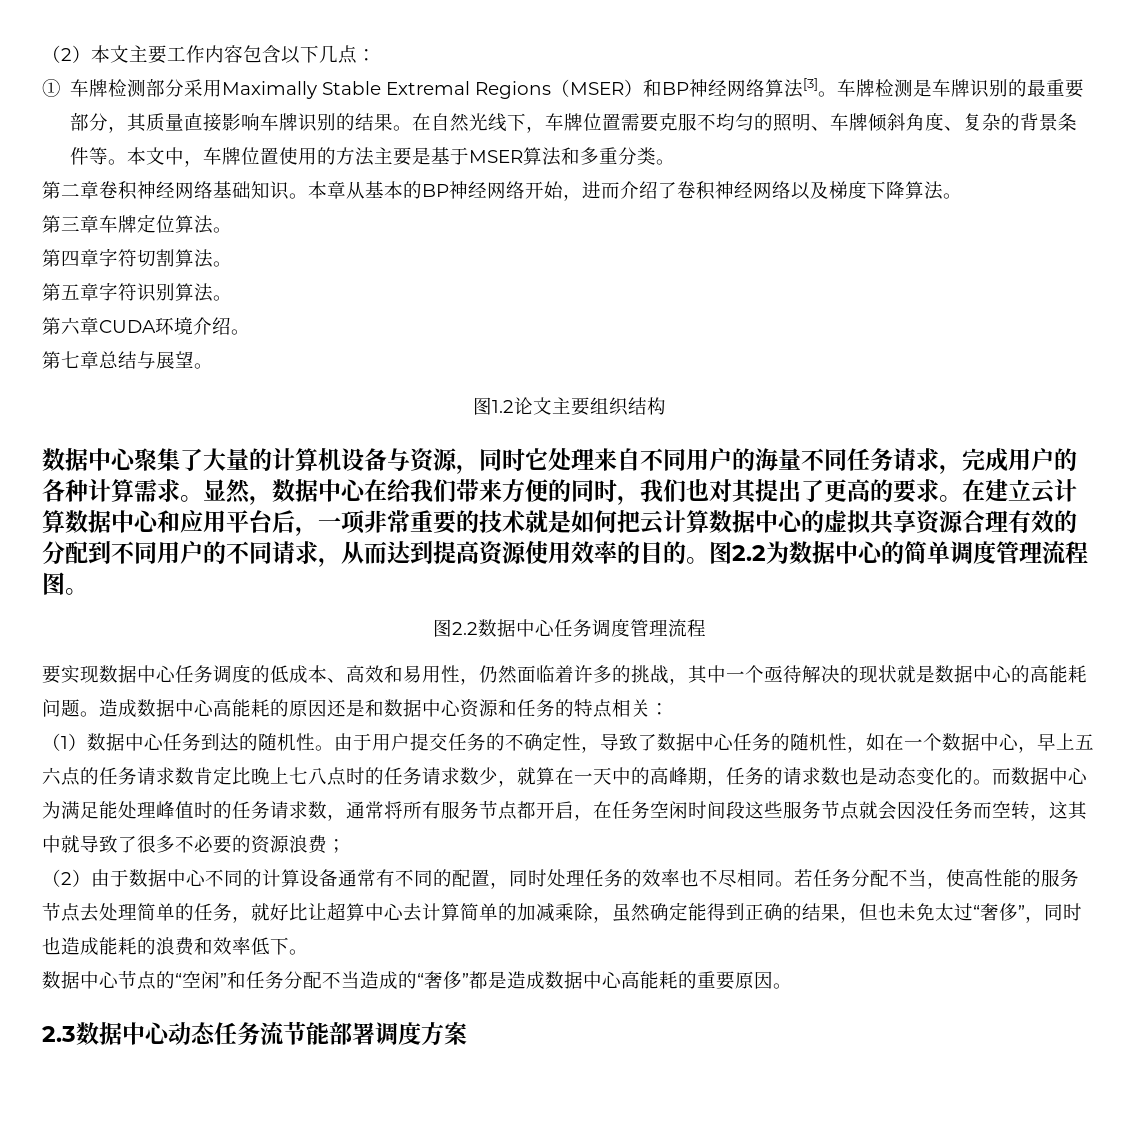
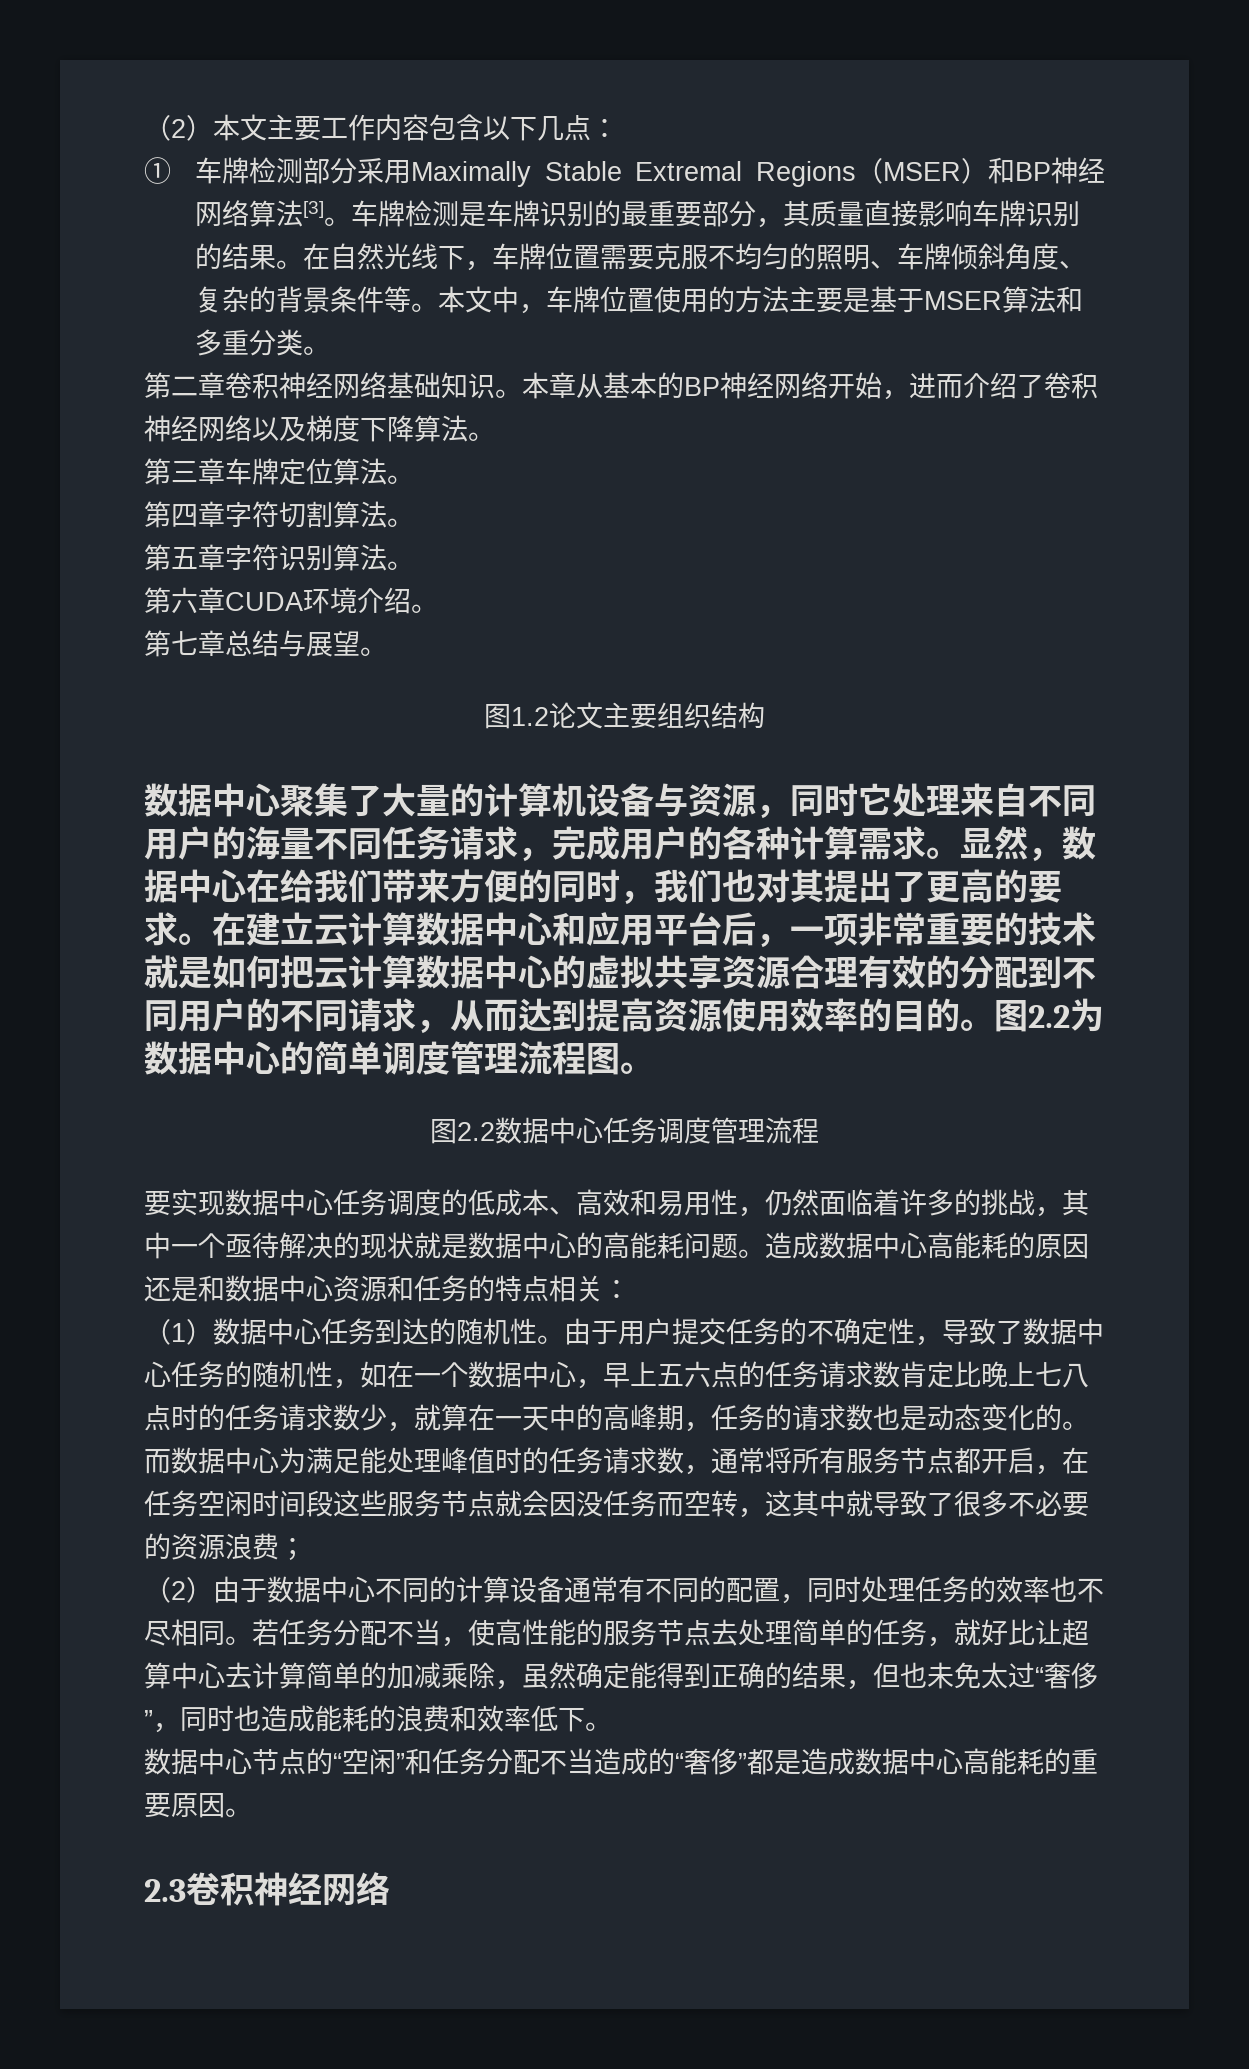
- 2.3数据中心动态任务流节能部署调度方案
+ 2.3卷积神经网络

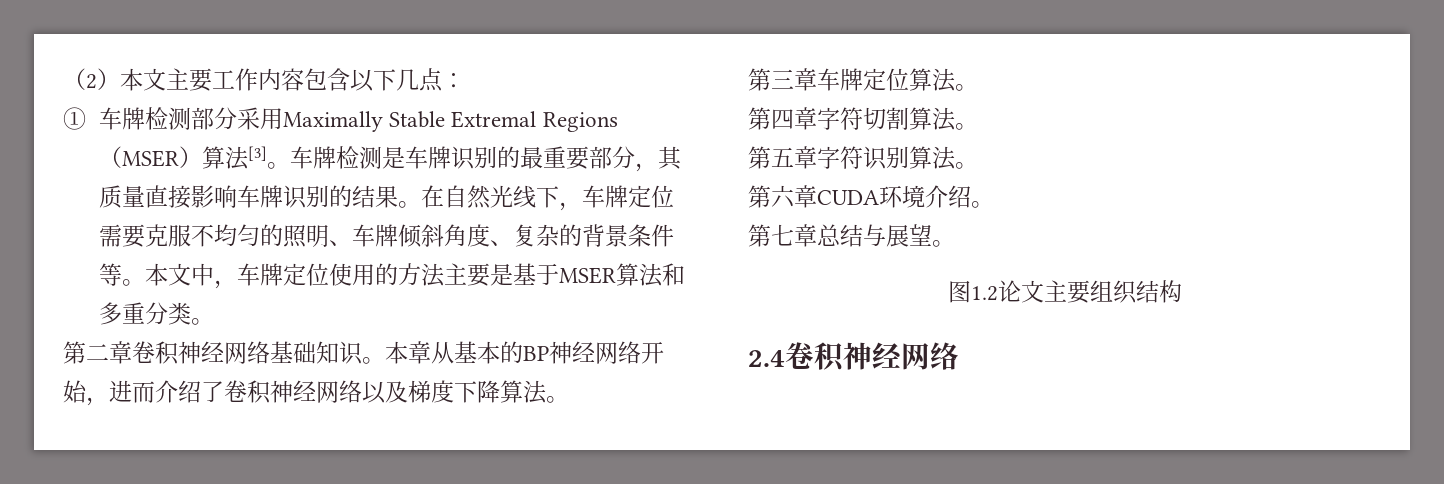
- ①车牌检测部分采用Maximally Stable Extremal Regions（MSER）和BP神经网络算法[3]。
+ ①车牌检测部分采用Maximally Stable Extremal Regions（MSER）算法[3]。
- 在自然光线下，车牌位置需要克服不均匀的照明、车牌倾斜角度、复杂的背景条件等。
+ 在自然光线下，车牌定位需要克服不均匀的照明、车牌倾斜角度、复杂的背景条件等。
- 本文中，车牌位置使用的方法主要是基于MSER算法和多重分类。
+ 本文中，车牌定位使用的方法主要是基于MSER算法和多重分类。
- 数据中心聚集了大量的计算机设备与资源，同时它处理来自不同用户的海量不同任务请求，完成用户的各种计算需求。显然，数据中心在给我们带来方便的同时，我们也对其提出了更高的要求。在建立云计算数据中心和应用平台后，一项非常重要的技术就是如何把云计算数据中心的虚拟共享资源合理有效的分配到不同用户的不同请求，从而达到提高资源使用效率的目的。图2.2为数据中心的简单调度管理流程图。
- 图2.2数据中心任务调度管理流程
- 要实现数据中心任务调度的低成本、高效和易用性，仍然面临着许多的挑战，其中一个亟待解决的现状就是数据中心的高能耗问题。造成数据中心高能耗的原因还是和数据中心资源和任务的特点相关：
- （1）数据中心任务到达的随机性。由于用户提交任务的不确定性，导致了数据中心任务的随机性，如在一个数据中心，早上五六点的任务请求数肯定比晚上七八点时的任务请求数少，就算在一天中的高峰期，任务的请求数也是动态变化的。而数据中心为满足能处理峰值时的任务请求数，通常将所有服务节点都开启，在任务空闲时间段这些服务节点就会因没任务而空转，这其中就导致了很多不必要的资源浪费；
- （2）由于数据中心不同的计算设备通常有不同的配置，同时处理任务的效率也不尽相同。若任务分配不当，使高性能的服务节点去处理简单的任务，就好比让超算中心去计算简单的加减乘除，虽然确定能得到正确的结果，但也未免太过“奢侈”，同时也造成能耗的浪费和效率低下。
- 数据中心节点的“空闲”和任务分配不当造成的“奢侈”都是造成数据中心高能耗的重要原因。
- 2.3卷积神经网络
+ 2.4卷积神经网络

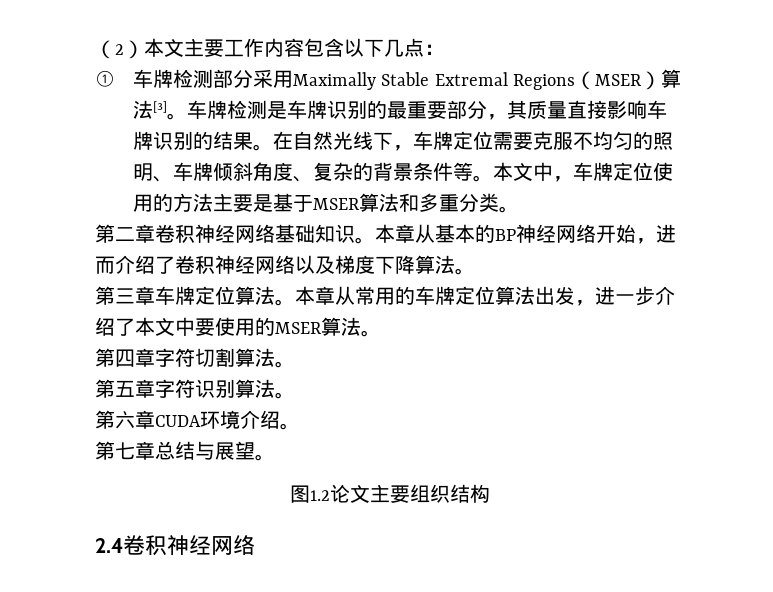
+ 本章从常用的车牌定位算法出发，进一步介绍了本文中要使用的MSER算法。

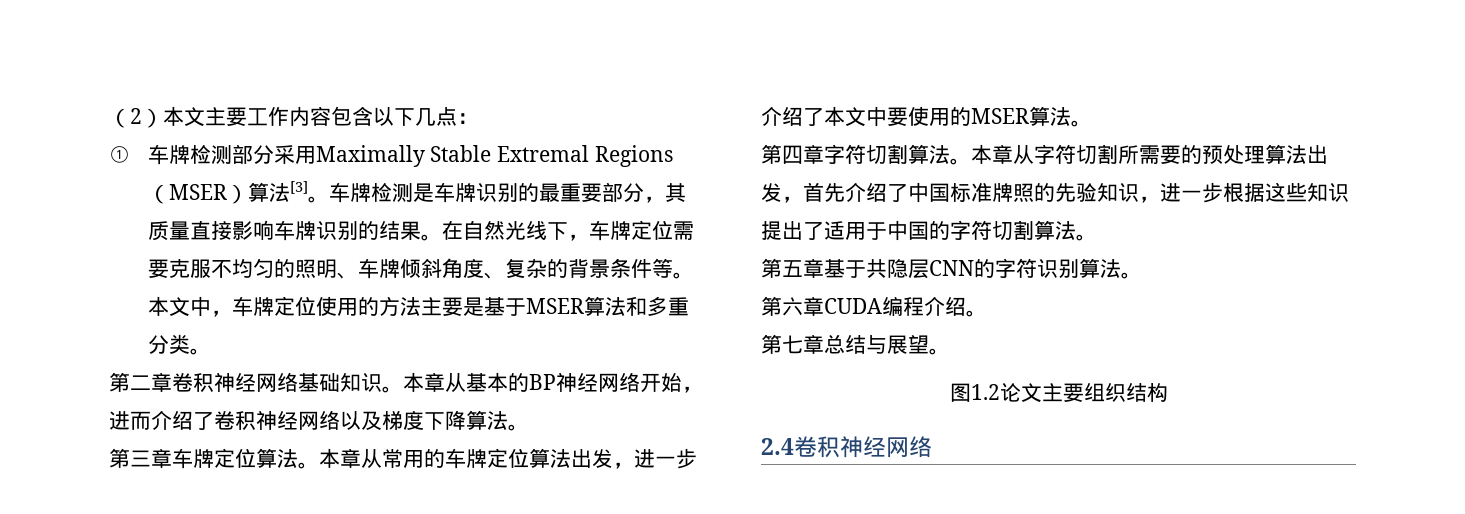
- 第四章字符切割算法。
- 第五章字符识别算法。
+ 第四章字符切割算法。本章从字符切割所需要的预处理算法出发，首先介绍了中国标准牌照的先验知识，进一步根据这些知识提出了适用于中国的字符切割算法。
+ 第五章基于共隐层CNN的字符识别算法。
- 第六章CUDA环境介绍。
+ 第六章CUDA编程介绍。

